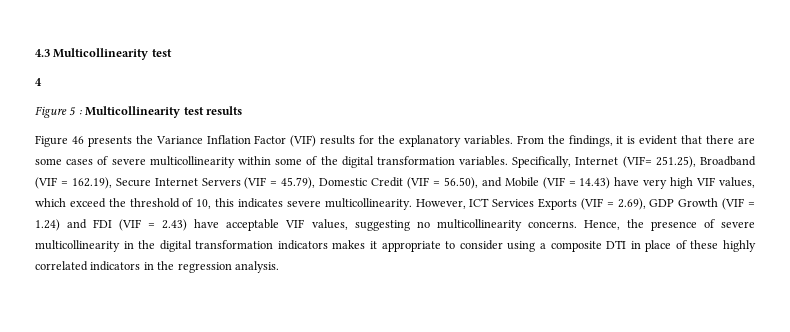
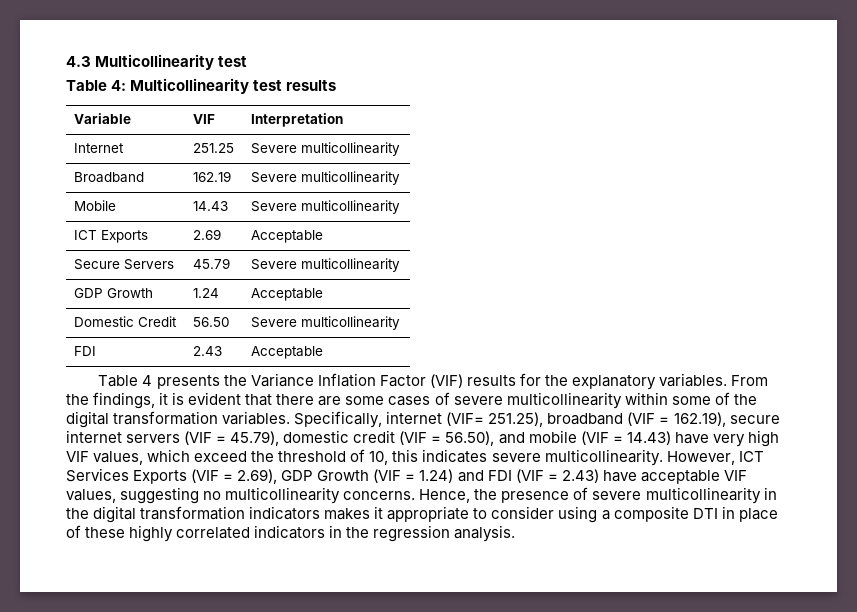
- 4
- Figure 5 : Multicollinearity test results
+ Table 4: Multicollinearity test results
- Figure 46 presents the Variance Inflation Factor (VIF) results for the explanatory variables.
+ Variable | VIF | Interpretation
+ Internet | 251.25 | Severe multicollinearity
+ Broadband | 162.19 | Severe multicollinearity
+ Mobile | 14.43 | Severe multicollinearity
+ ICT Exports | 2.69 | Acceptable
+ Secure Servers | 45.79 | Severe multicollinearity
+ GDP Growth | 1.24 | Acceptable
+ Domestic Credit | 56.50 | Severe multicollinearity
+ FDI | 2.43 | Acceptable
+ Table 4 presents the Variance Inflation Factor (VIF) results for the explanatory variables.
- Specifically, Internet (VIF= 251.25), Broadband (VIF = 162.19), Secure Internet Servers (VIF = 45.79), Domestic Credit (VIF = 56.50), and Mobile (VIF = 14.43) have very high VIF values, which exceed the threshold of 10, this indicates severe multicollinearity.
+ Specifically, internet (VIF= 251.25), broadband (VIF = 162.19), secure internet servers (VIF = 45.79), domestic credit (VIF = 56.50), and mobile (VIF = 14.43) have very high VIF values, which exceed the threshold of 10, this indicates severe multicollinearity.

